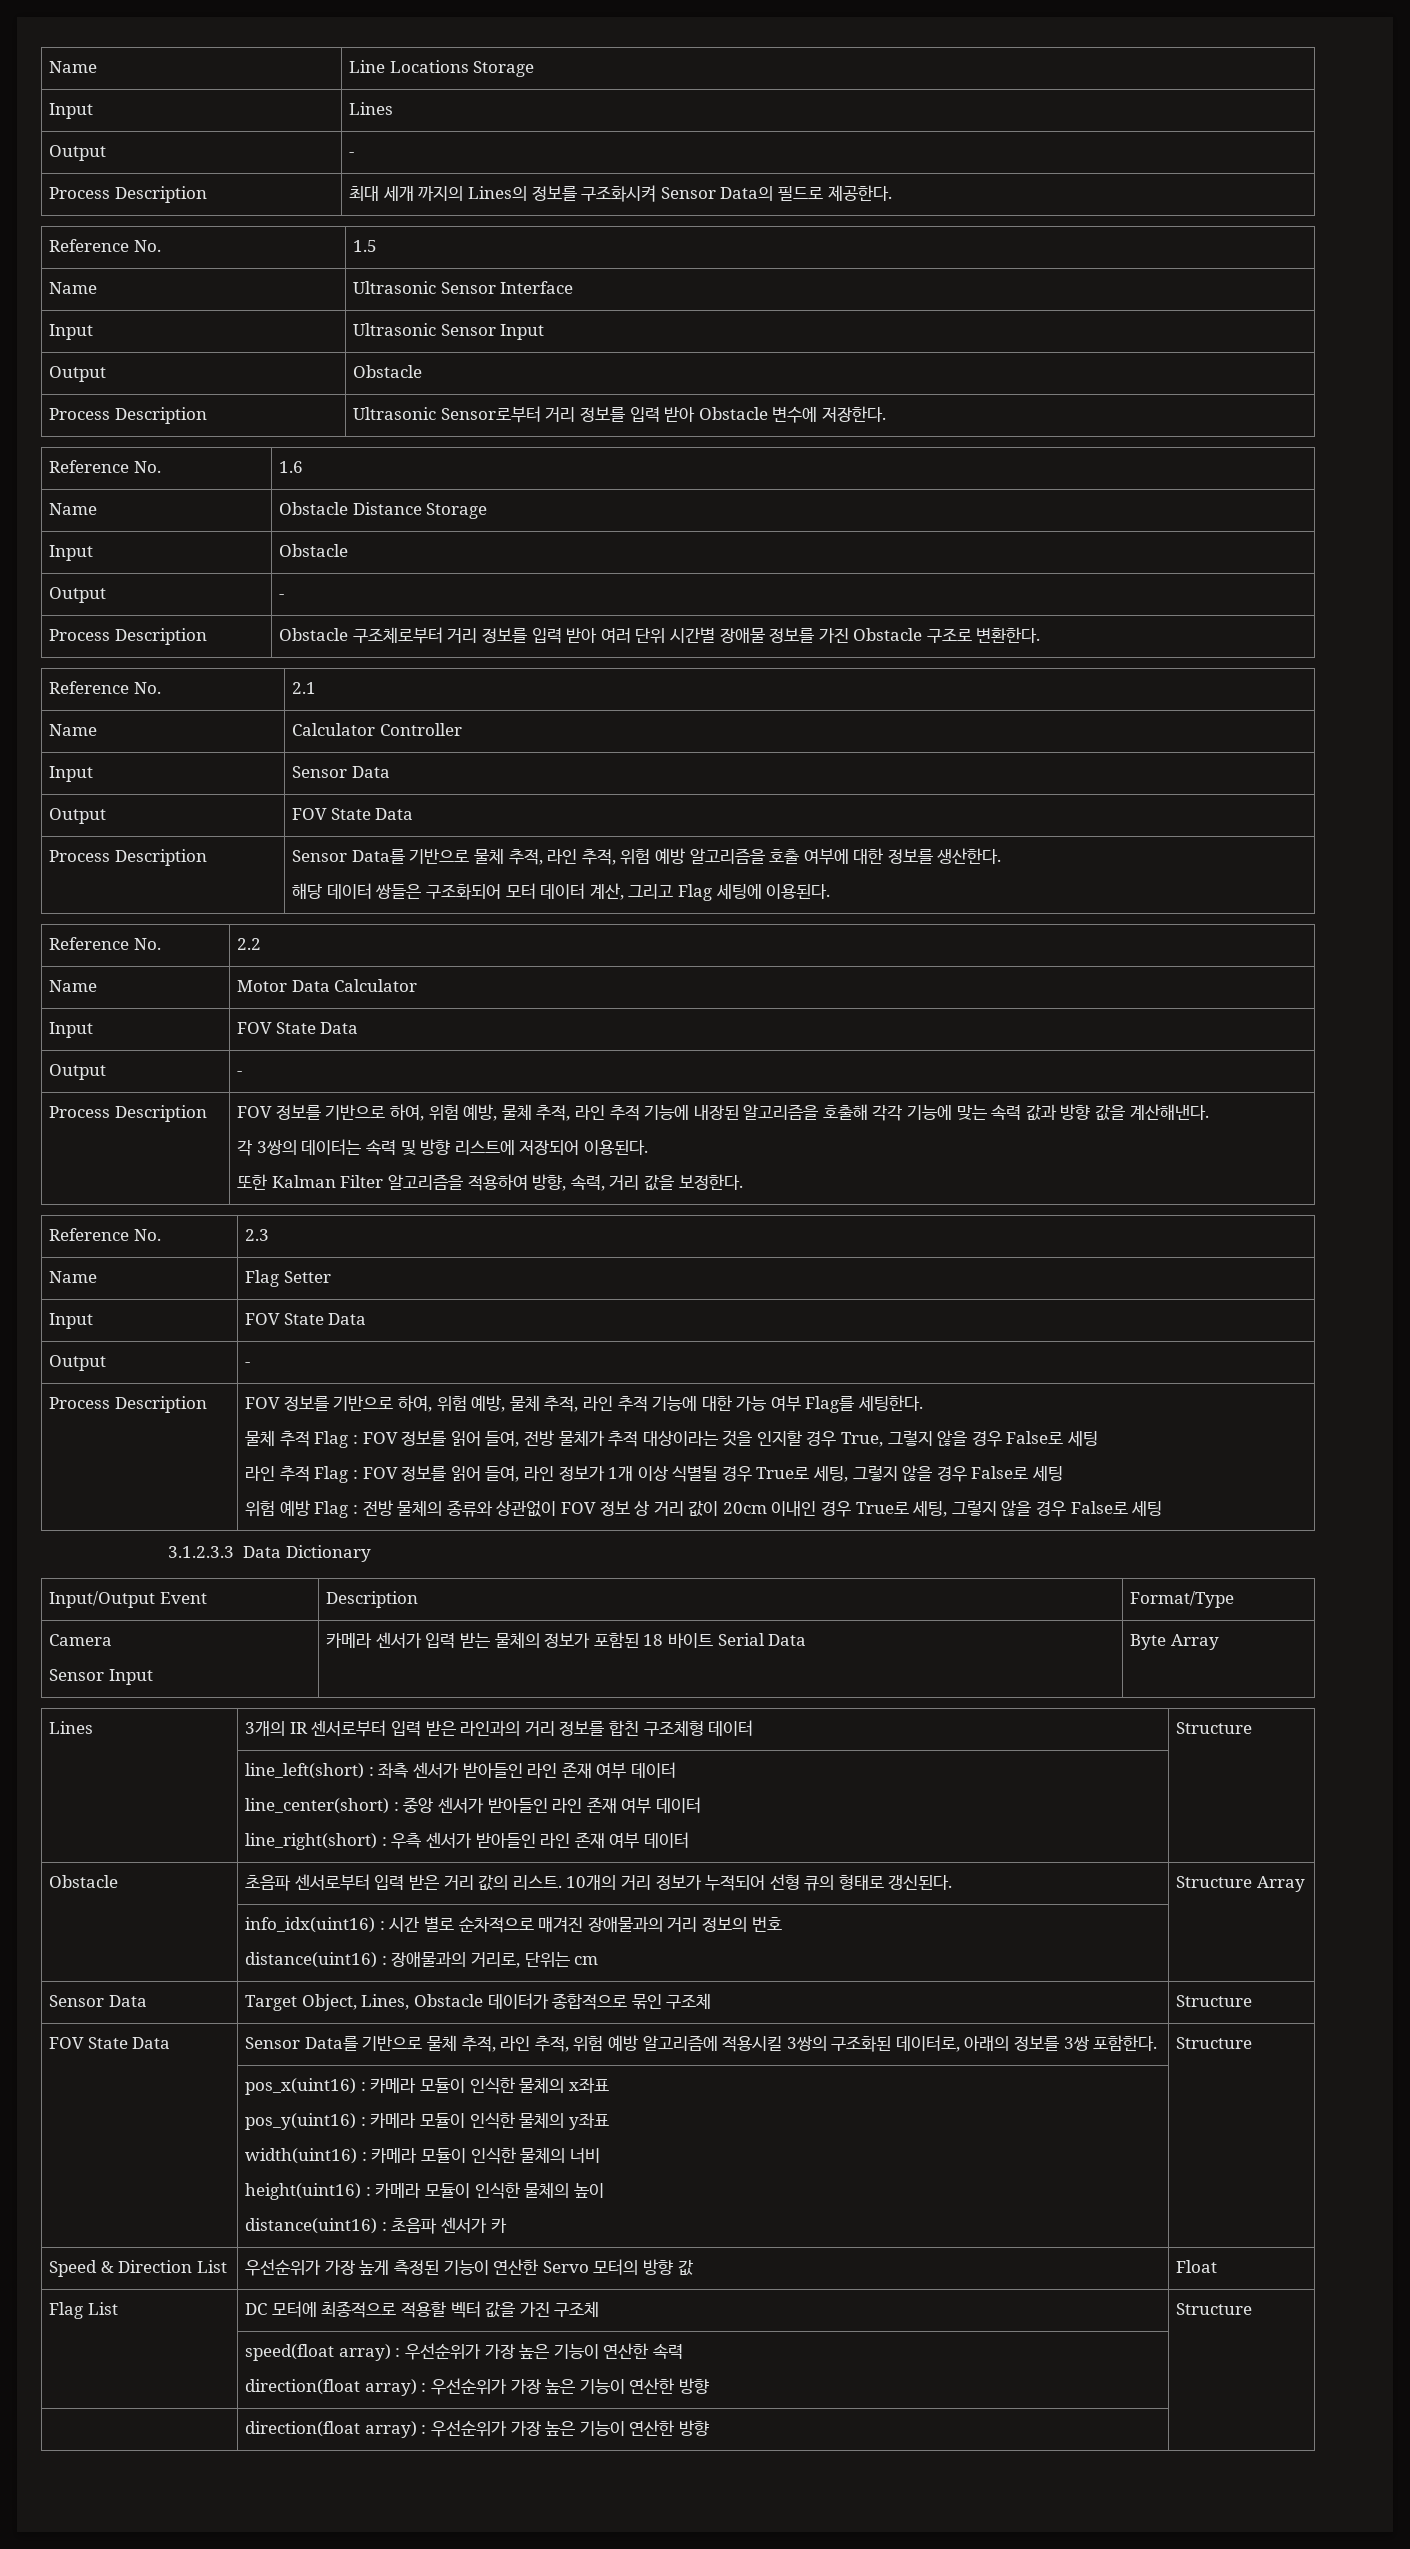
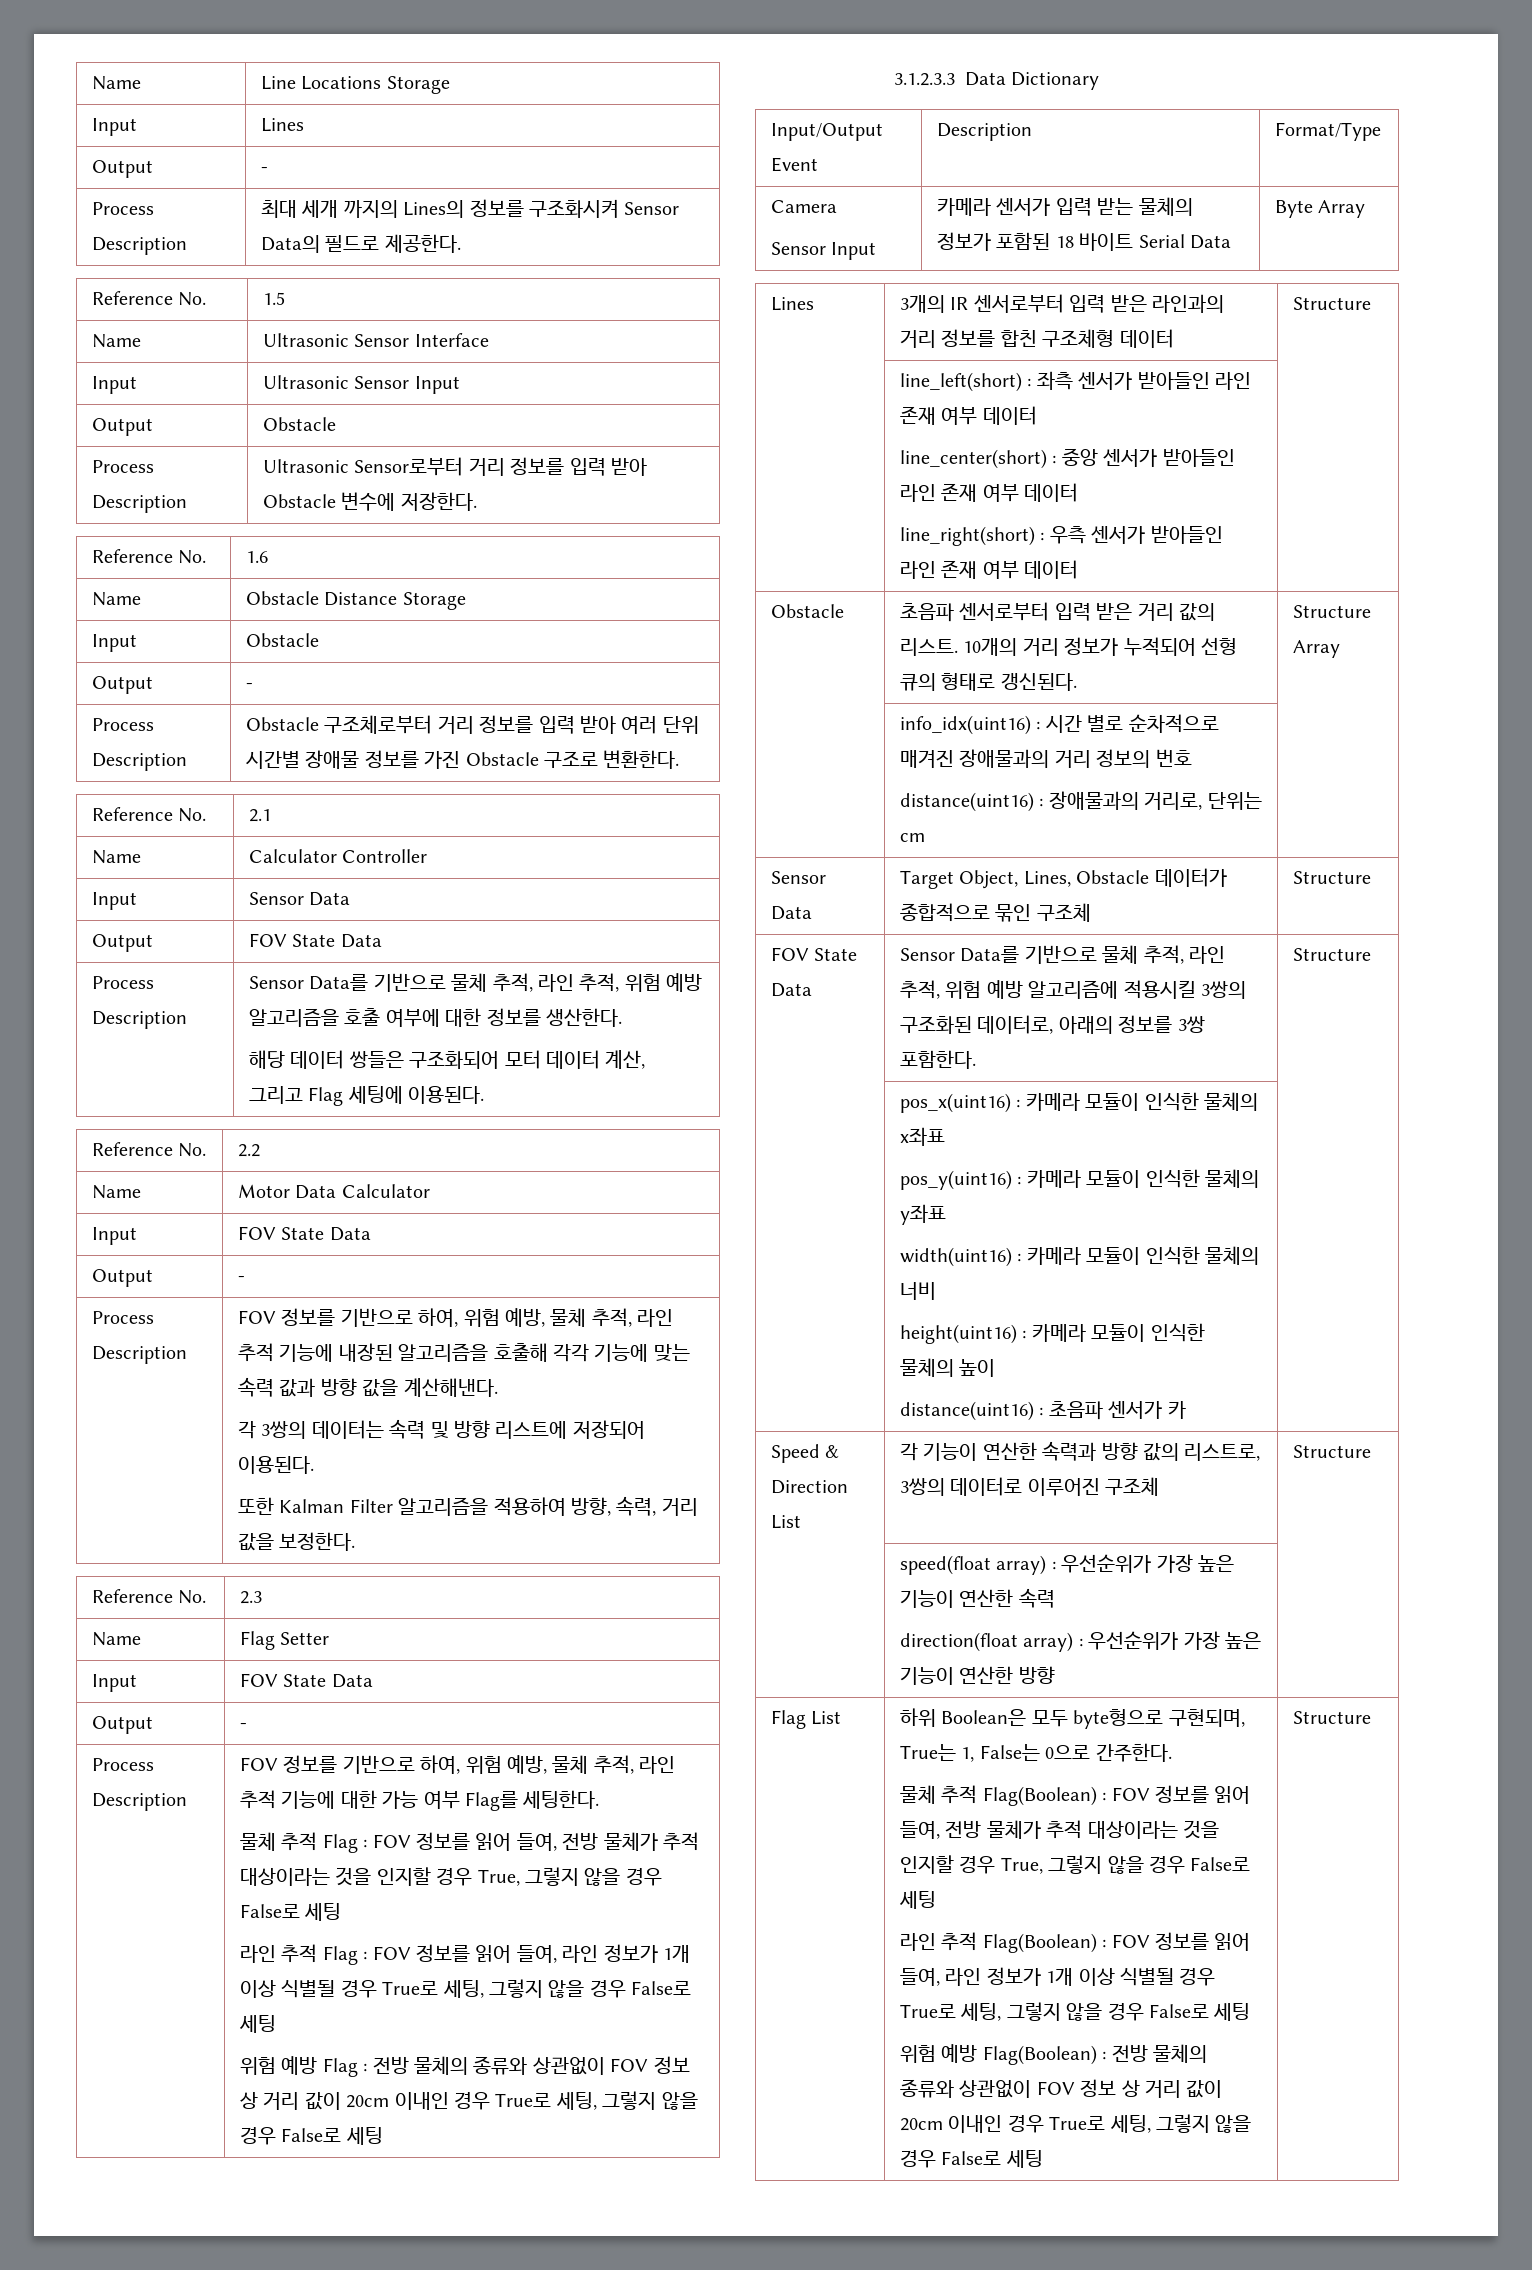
- Speed & Direction List | 우선순위가 가장 높게 측정된 기능이 연산한 Servo 모터의 방향 값 | Float
- Flag List | DC 모터에 최종적으로 적용할 벡터 값을 가진 구조체 | Structure
+ Speed & Direction List | 각 기능이 연산한 속력과 방향 값의 리스트로, 3쌍의 데이터로 이루어진 구조체 | Structure
  | speed(float array) : 우선순위가 가장 높은 기능이 연산한 속력
  direction(float array) : 우선순위가 가장 높은 기능이 연산한 방향 |
- | direction(float array) : 우선순위가 가장 높은 기능이 연산한 방향
+ Flag List | 하위 Boolean은 모두 byte형으로 구현되며, True는 1, False는 0으로 간주한다.
+ 물체 추적 Flag(Boolean) : FOV 정보를 읽어 들여, 전방 물체가 추적 대상이라는 것을 인지할 경우 True, 그렇지 않을 경우 False로 세팅
+ 라인 추적 Flag(Boolean) : FOV 정보를 읽어 들여, 라인 정보가 1개 이상 식별될 경우 True로 세팅, 그렇지 않을 경우 False로 세팅
+ 위험 예방 Flag(Boolean) : 전방 물체의 종류와 상관없이 FOV 정보 상 거리 값이 20cm 이내인 경우 True로 세팅, 그렇지 않을 경우 False로 세팅 | Structure

